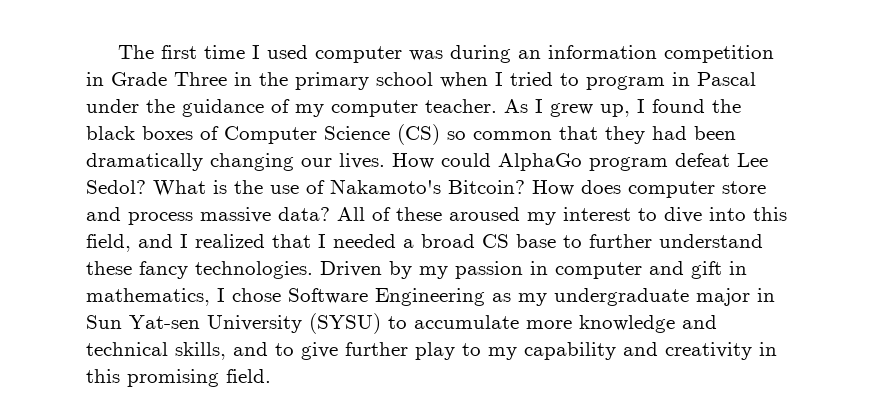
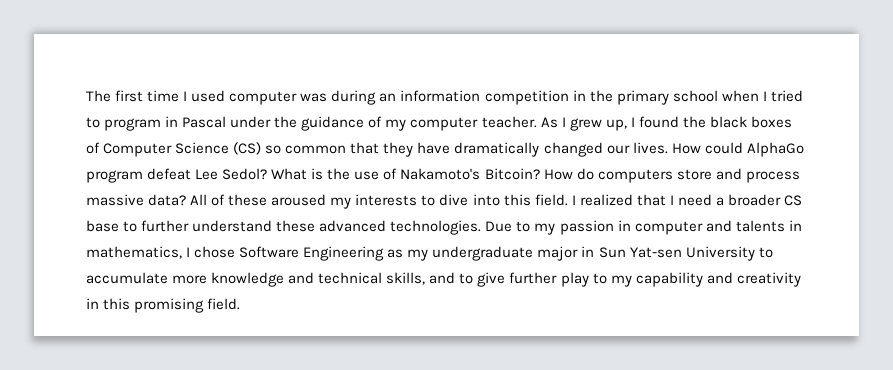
- The first time I used computer was during an information competition in Grade Three in the primary school when I tried to program in Pascal under the guidance of my computer teacher.
+ The first time I used computer was during an information competition in the primary school when I tried to program in Pascal under the guidance of my computer teacher.
- As I grew up, I found the black boxes of Computer Science (CS) so common that they had been dramatically changing our lives.
+ As I grew up, I found the black boxes of Computer Science (CS) so common that they have dramatically changed our lives.
- How does computer store and process massive data?
+ How do computers store and process massive data?
- All of these aroused my interest to dive into this field, and I realized that I needed a broad CS base to further understand these fancy technologies. Driven by my passion in computer and gift in mathematics, I chose Software Engineering as my undergraduate major in Sun Yat-sen University (SYSU) to accumulate more knowledge and technical skills, and to give further play to my capability and creativity in this promising field.
+ All of these aroused my interests to dive into this field. I realized that I need a broader CS base to further understand these advanced technologies. Due to my passion in computer and talents in mathematics, I chose Software Engineering as my undergraduate major in Sun Yat-sen University to accumulate more knowledge and technical skills, and to give further play to my capability and creativity in this promising field.

